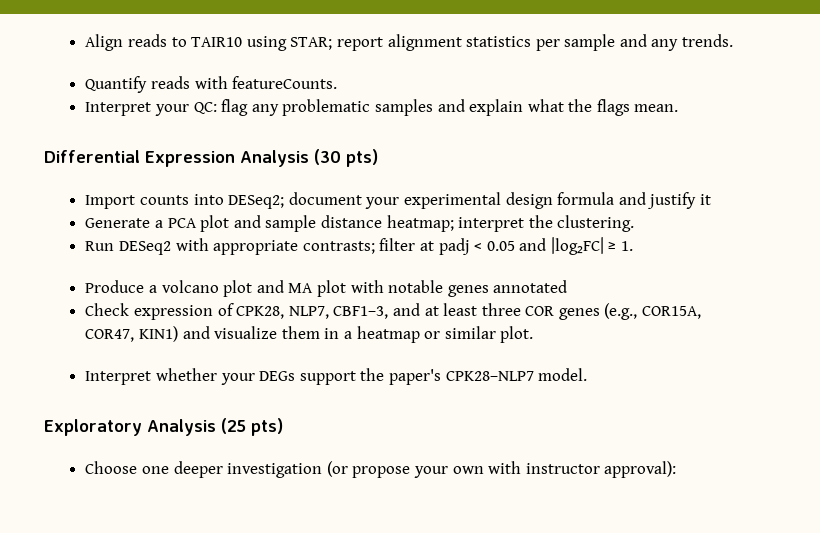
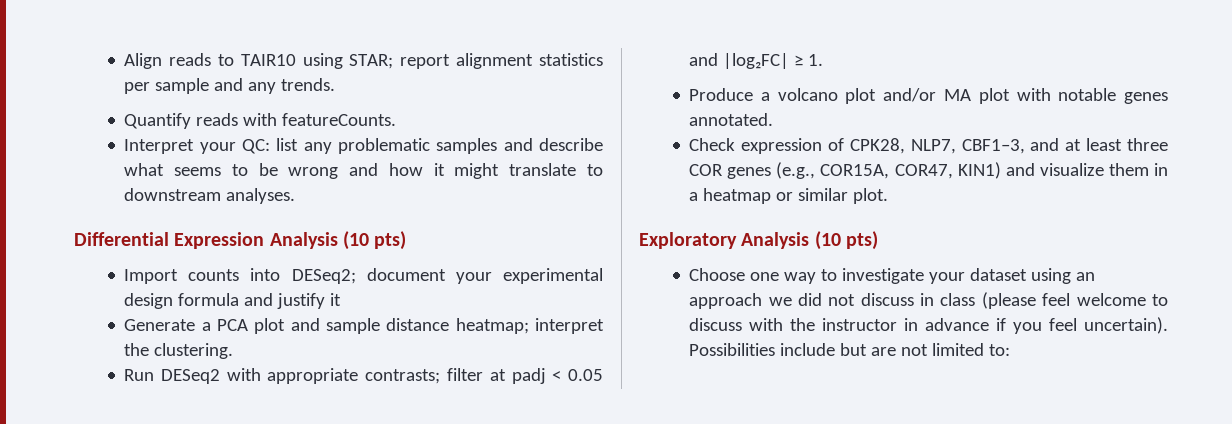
- Interpret your QC: flag any problematic samples and explain what the flags mean.
+ Interpret your QC: list any problematic samples and describe what seems to be wrong and how it might translate to downstream analyses.
- Differential Expression Analysis (30 pts)
+ Differential Expression Analysis (10 pts)
- Produce a volcano plot and MA plot with notable genes annotated
+ Produce a volcano plot and/or MA plot with notable genes annotated.
- Interpret whether your DEGs support the paper's CPK28–NLP7 model.
- Exploratory Analysis (25 pts)
+ Exploratory Analysis (10 pts)
- Choose one deeper investigation (or propose your own with instructor approval):
+ Choose one way to investigate your dataset using an approach we did not discuss in class (please feel welcome to discuss with the instructor in advance if you feel uncertain). Possibilities include but are not limited to:

